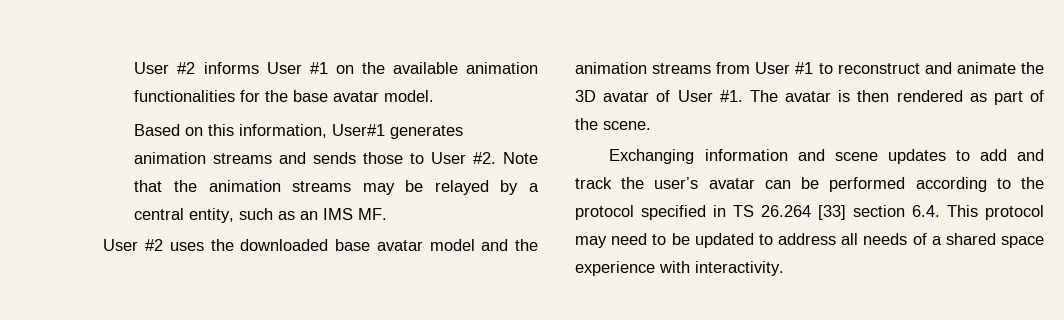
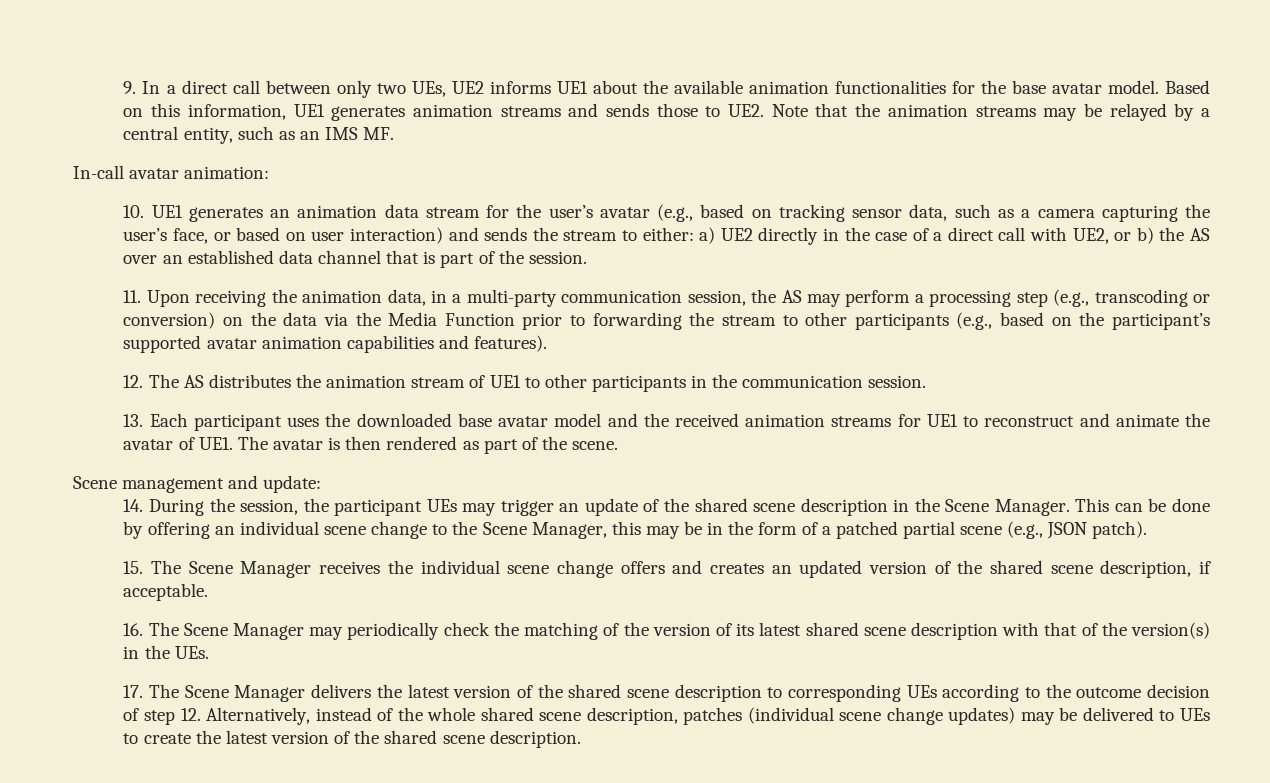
- User #2 informs User #1 on the available animation functionalities for the base avatar model.
- Based on this information, User#1 generates animation streams and sends those to User #2. Note that the animation streams may be relayed by a central entity, such as an IMS MF.
+ 9. In a direct call between only two UEs, UE2 informs UE1 about the available animation functionalities for the base avatar model. Based on this information, UE1 generates animation streams and sends those to UE2. Note that the animation streams may be relayed by a central entity, such as an IMS MF.
- User #2 uses the downloaded base avatar model and the animation streams from User #1 to reconstruct and animate the 3D avatar of User #1. The avatar is then rendered as part of the scene.
+ In-call avatar animation:
+ 10. UE1 generates an animation data stream for the user’s avatar (e.g., based on tracking sensor data, such as a camera capturing the user’s face, or based on user interaction) and sends the stream to either: a) UE2 directly in the case of a direct call with UE2, or b) the AS over an established data channel that is part of the session.
+ 11. Upon receiving the animation data, in a multi-party communication session, the AS may perform a processing step (e.g., transcoding or conversion) on the data via the Media Function prior to forwarding the stream to other participants (e.g., based on the participant’s supported avatar animation capabilities and features).
+ 12. The AS distributes the animation stream of UE1 to other participants in the communication session.
+ 13. Each participant uses the downloaded base avatar model and the received animation streams for UE1 to reconstruct and animate the avatar of UE1. The avatar is then rendered as part of the scene.
- Exchanging information and scene updates to add and track the user’s avatar can be performed according to the protocol specified in TS 26.264 [33] section 6.4. This protocol may need to be updated to address all needs of a shared space experience with interactivity.
+ Scene management and update:
+ 14. During the session, the participant UEs may trigger an update of the shared scene description in the Scene Manager. This can be done by offering an individual scene change to the Scene Manager, this may be in the form of a patched partial scene (e.g., JSON patch).
+ 15. The Scene Manager receives the individual scene change offers and creates an updated version of the shared scene description, if acceptable.
+ 16. The Scene Manager may periodically check the matching of the version of its latest shared scene description with that of the version(s) in the UEs.
+ 17. The Scene Manager delivers the latest version of the shared scene description to corresponding UEs according to the outcome decision of step 12. Alternatively, instead of the whole shared scene description, patches (individual scene change updates) may be delivered to UEs to create the latest version of the shared scene description.

